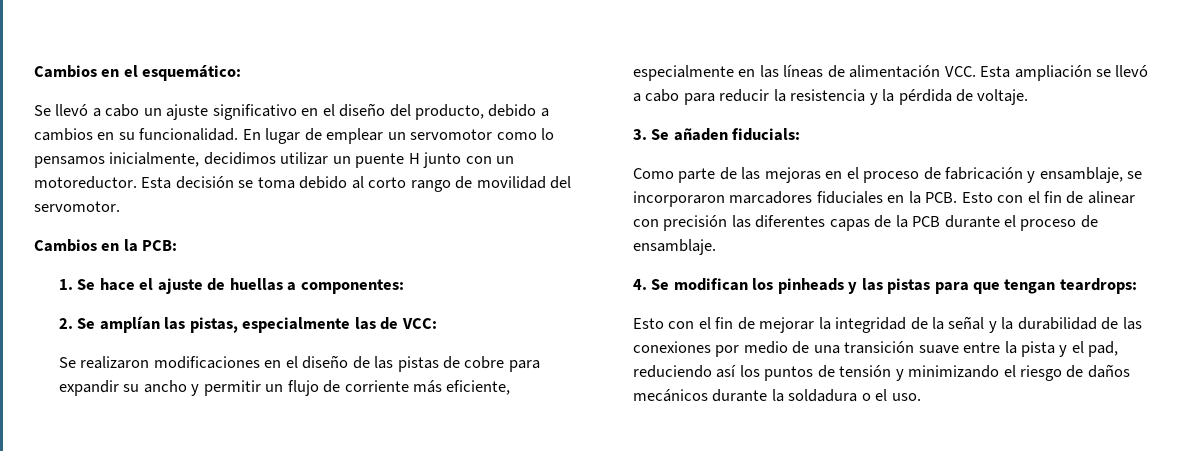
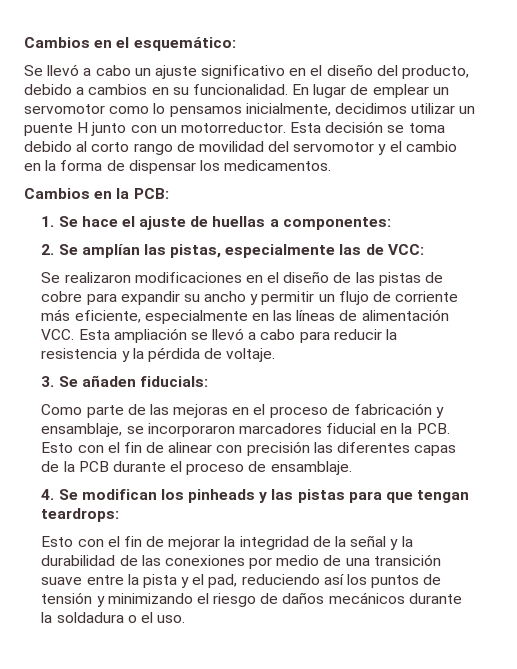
- En lugar de emplear un servomotor como lo pensamos inicialmente, decidimos utilizar un puente H junto con un motoreductor.
+ En lugar de emplear un servomotor como lo pensamos inicialmente, decidimos utilizar un puente H junto con un motorreductor.
- Esta decisión se toma debido al corto rango de movilidad del servomotor.
+ Esta decisión se toma debido al corto rango de movilidad del servomotor y el cambio en la forma de dispensar los medicamentos.
- Como parte de las mejoras en el proceso de fabricación y ensamblaje, se incorporaron marcadores fiduciales en la PCB. Esto con el fin de alinear con precisión las diferentes capas de la PCB durante el proceso de ensamblaje.
+ Como parte de las mejoras en el proceso de fabricación y ensamblaje, se incorporaron marcadores fiducial en la PCB. Esto con el fin de alinear con precisión las diferentes capas de la PCB durante el proceso de ensamblaje.

